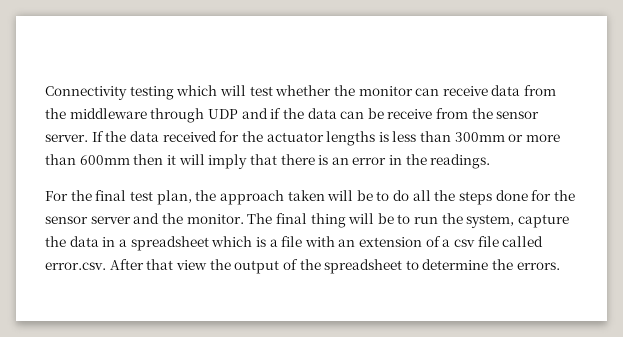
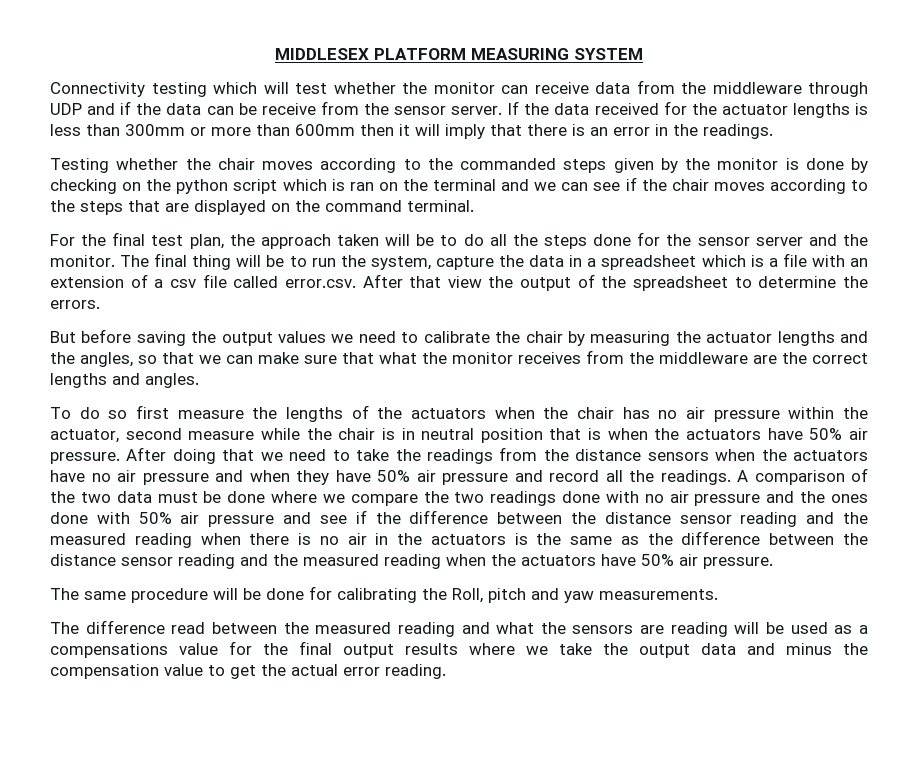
+ MIDDLESEX PLATFORM MEASURING SYSTEM
+ Testing whether the chair moves according to the commanded steps given by the monitor is done by checking on the python script which is ran on the terminal and we can see if the chair moves according to the steps that are displayed on the command terminal.
+ But before saving the output values we need to calibrate the chair by measuring the actuator lengths and the angles, so that we can make sure that what the monitor receives from the middleware are the correct lengths and angles.
+ To do so first measure the lengths of the actuators when the chair has no air pressure within the actuator, second measure while the chair is in neutral position that is when the actuators have 50% air pressure. After doing that we need to take the readings from the distance sensors when the actuators have no air pressure and when they have 50% air pressure and record all the readings. A comparison of the two data must be done where we compare the two readings done with no air pressure and the ones done with 50% air pressure and see if the difference between the distance sensor reading and the measured reading when there is no air in the actuators is the same as the difference between the distance sensor reading and the measured reading when the actuators have 50% air pressure.
+ The same procedure will be done for calibrating the Roll, pitch and yaw measurements.
+ The difference read between the measured reading and what the sensors are reading will be used as a compensations value for the final output results where we take the output data and minus the compensation value to get the actual error reading.

